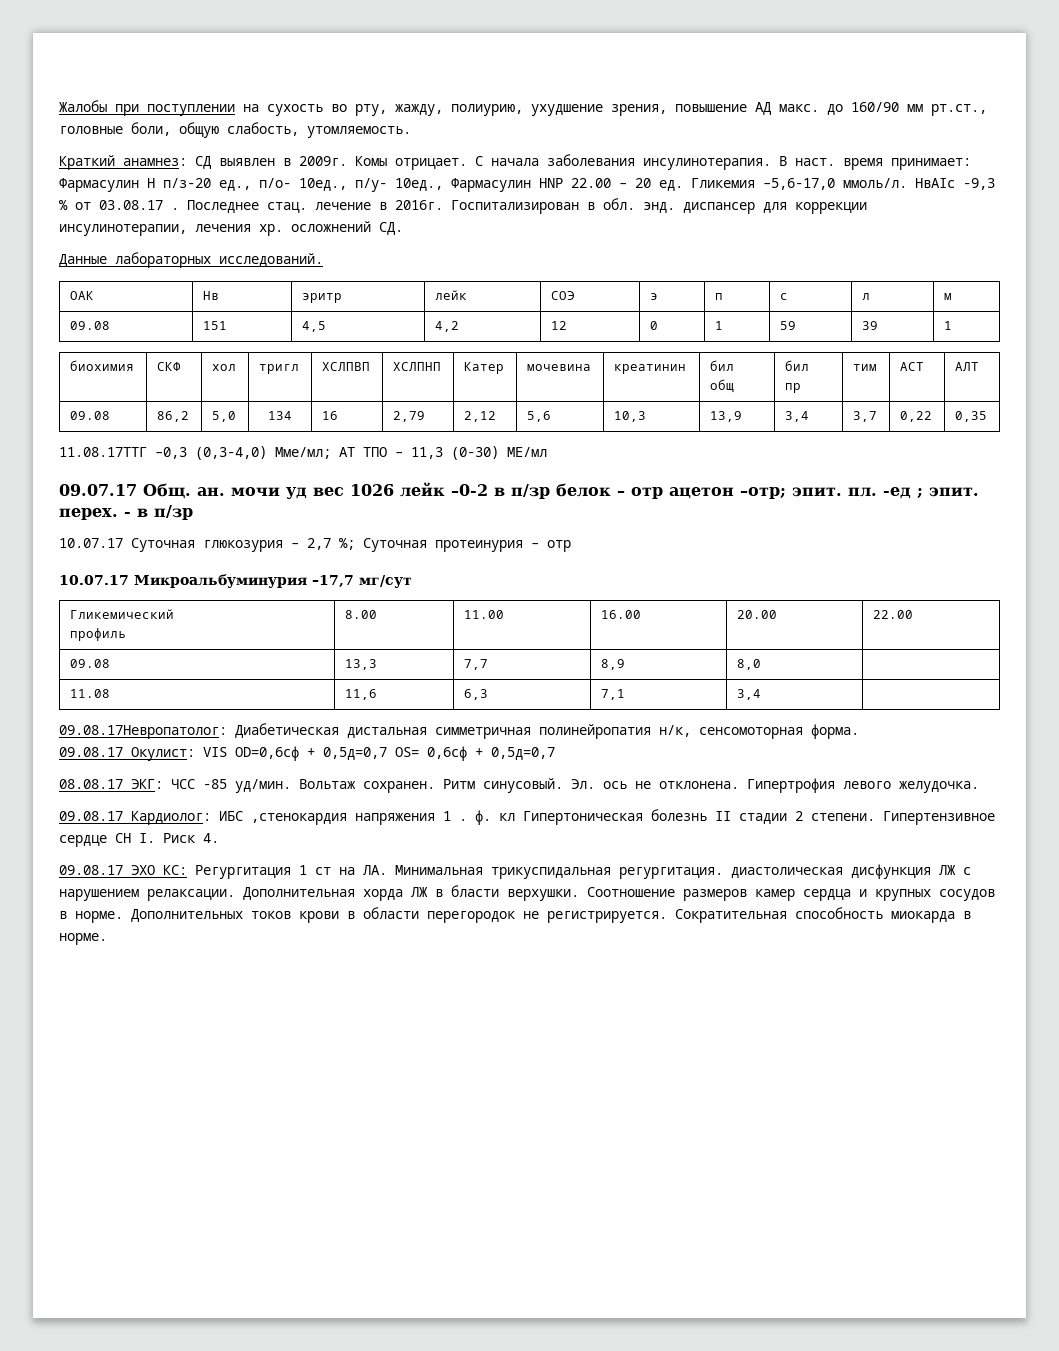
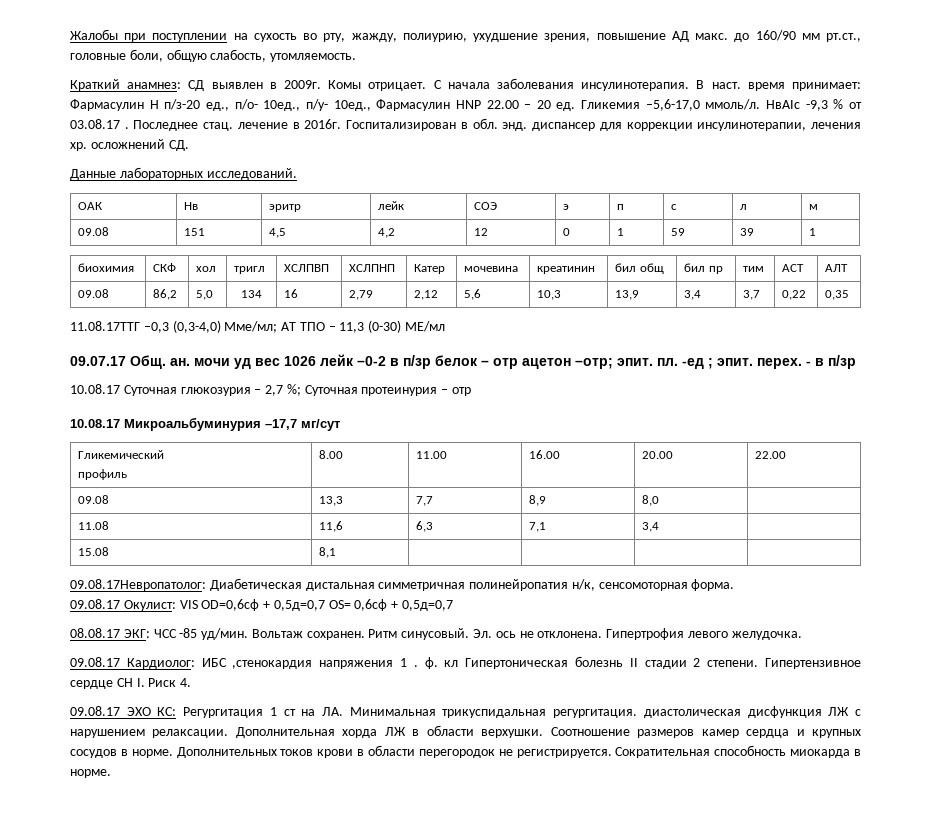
- 10.07.17 Суточная глюкозурия – 2,7 %; Суточная протеинурия – отр
+ 10.08.17 Суточная глюкозурия – 2,7 %; Суточная протеинурия – отр
- 10.07.17 Микроальбуминурия –17,7 мг/сут
+ 10.08.17 Микроальбуминурия –17,7 мг/сут
+ 15.08 | 8,1 | | | |
- Дополнительная хорда ЛЖ в бласти верхушки.
+ Дополнительная хорда ЛЖ в области верхушки.

